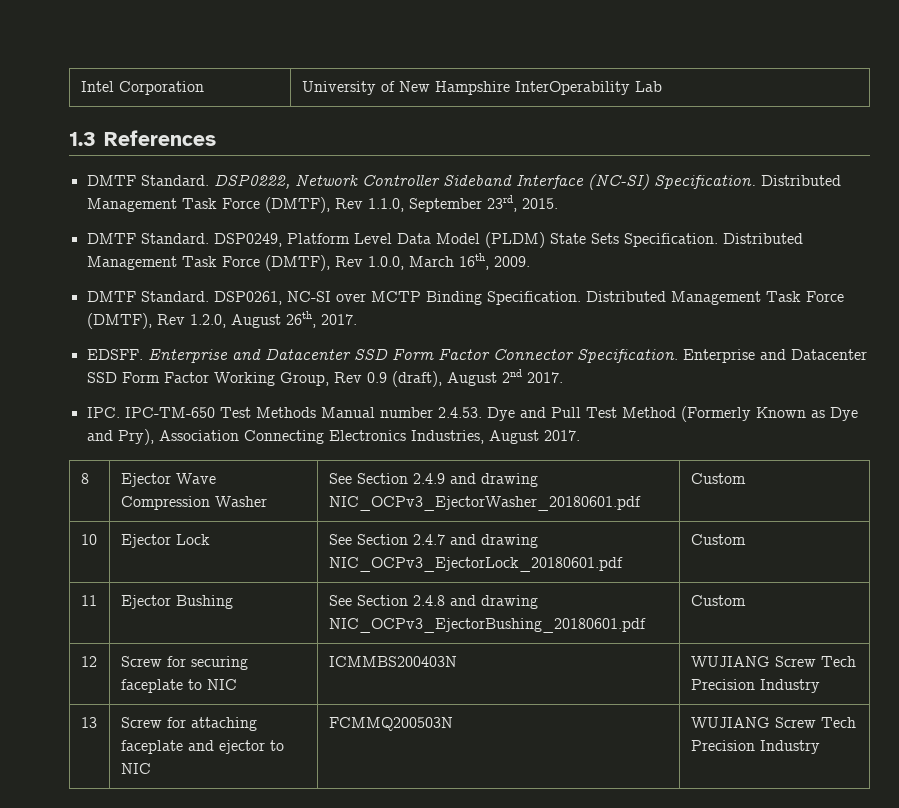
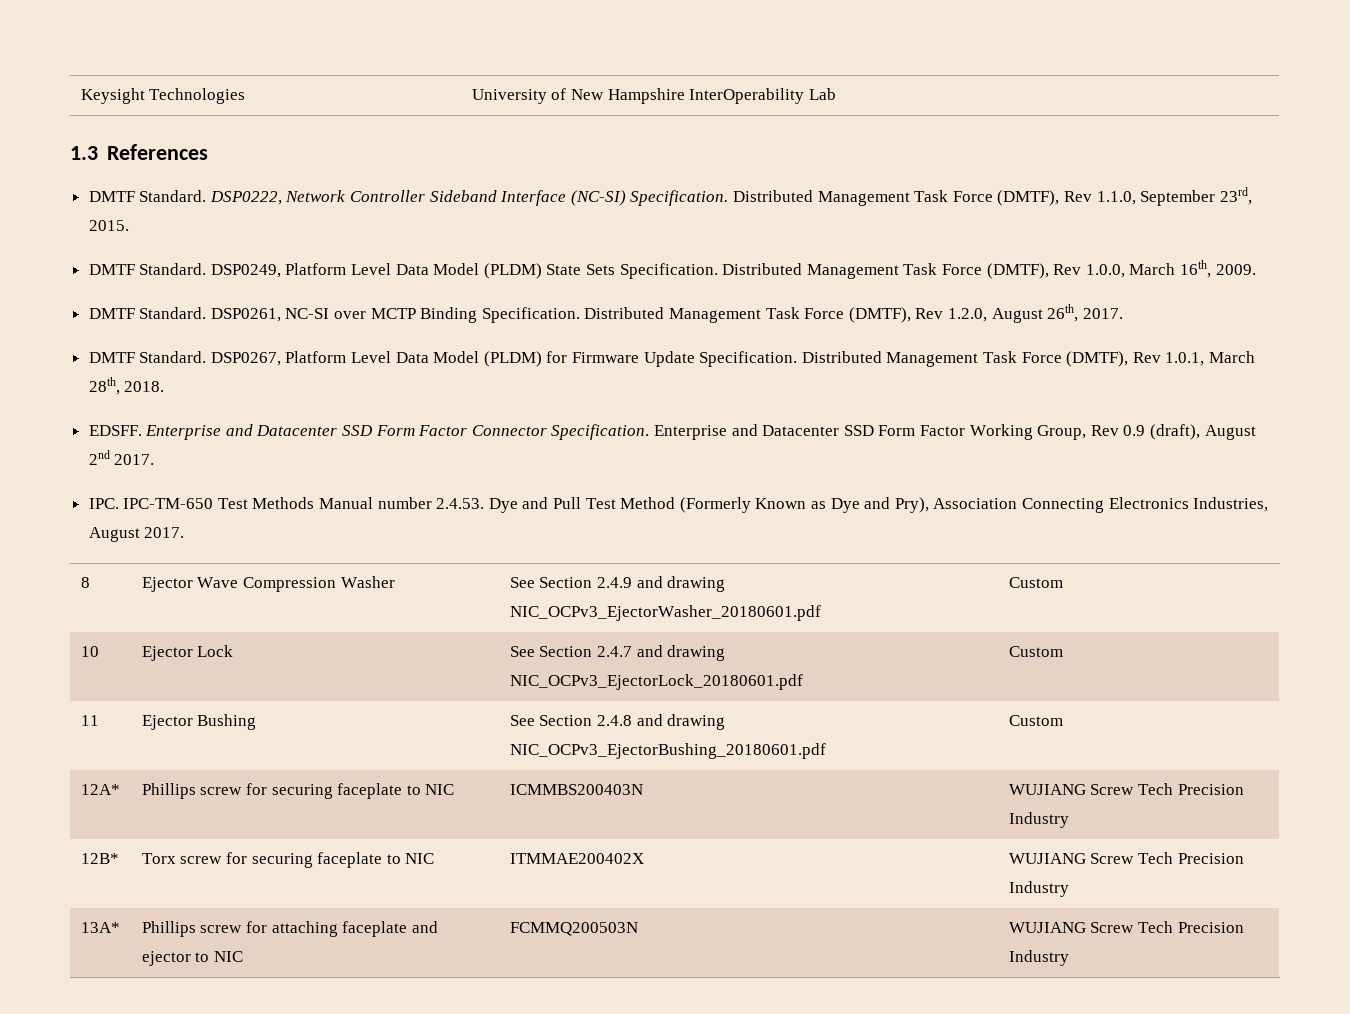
- Intel Corporation | University of New Hampshire InterOperability Lab
+ Keysight Technologies | University of New Hampshire InterOperability Lab
+ DMTF Standard. DSP0267, Platform Level Data Model (PLDM) for Firmware Update Specification. Distributed Management Task Force (DMTF), Rev 1.0.1, March 28th, 2018.
- 12 | Screw for securing faceplate to NIC | ICMMBS200403N | WUJIANG Screw Tech Precision Industry
+ 12A* | Phillips screw for securing faceplate to NIC | ICMMBS200403N | WUJIANG Screw Tech Precision Industry
- 13 | Screw for attaching faceplate and ejector to NIC | FCMMQ200503N | WUJIANG Screw Tech Precision Industry
+ 12B* | Torx screw for securing faceplate to NIC | ITMMAE200402X | WUJIANG Screw Tech Precision Industry
+ 13A* | Phillips screw for attaching faceplate and ejector to NIC | FCMMQ200503N | WUJIANG Screw Tech Precision Industry

